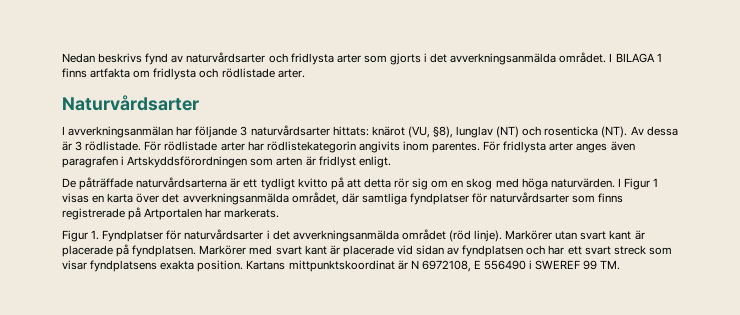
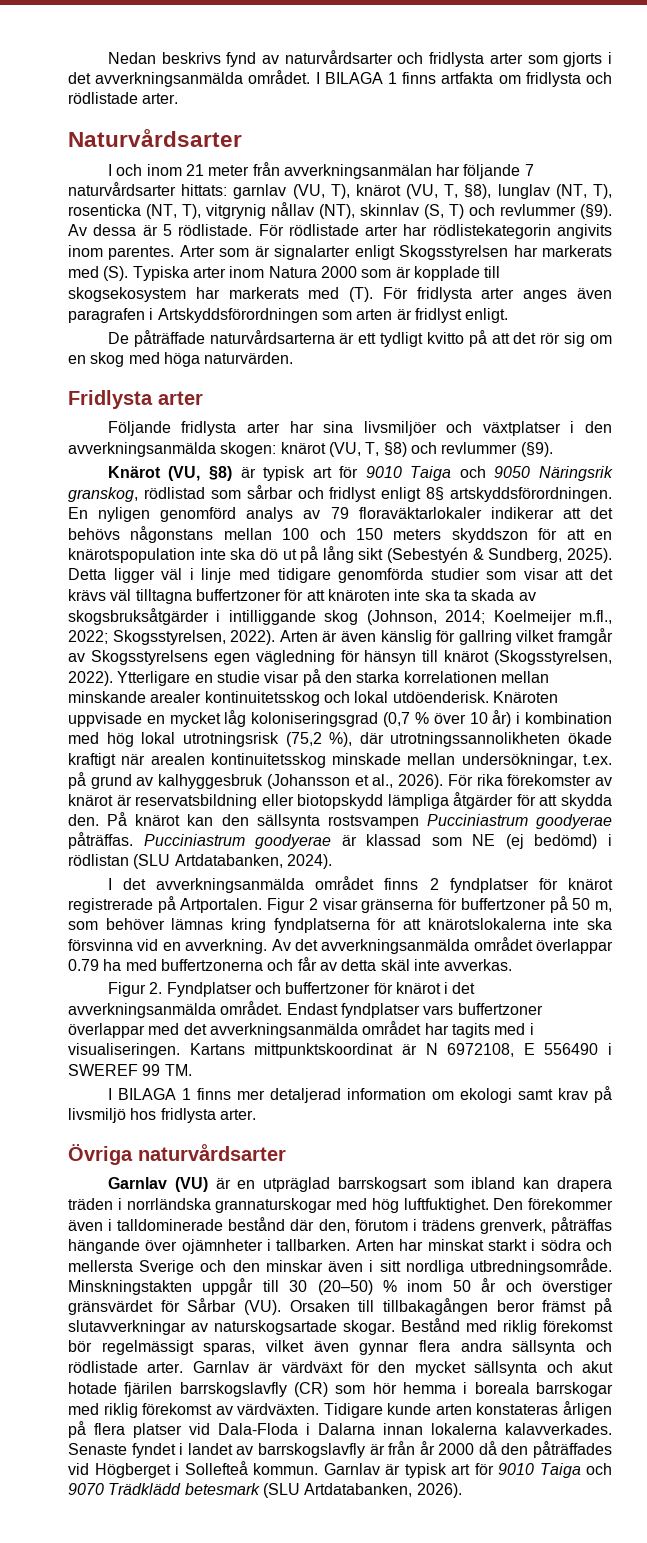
- I avverkningsanmälan har följande 3 naturvårdsarter hittats: knärot (VU, §8), lunglav (NT) och rosenticka (NT). Av dessa är 3 rödlistade.
+ I och inom 21 meter från avverkningsanmälan har följande 7 naturvårdsarter hittats: garnlav (VU, T), knärot (VU, T, §8), lunglav (NT, T), rosenticka (NT, T), vitgrynig nållav (NT), skinnlav (S, T) och revlummer (§9). Av dessa är 5 rödlistade.
- För fridlysta arter anges även paragrafen i Artskyddsförordningen som arten är fridlyst enligt.
+ Arter som är signalarter enligt Skogsstyrelsen har markerats med (S). Typiska arter inom Natura 2000 som är kopplade till skogsekosystem har markerats med (T). För fridlysta arter anges även paragrafen i Artskyddsförordningen som arten är fridlyst enligt.
- De påträffade naturvårdsarterna är ett tydligt kvitto på att detta rör sig om en skog med höga naturvärden. I Figur 1 visas en karta över det avverkningsanmälda området, där samtliga fyndplatser för naturvårdsarter som finns registrerade på Artportalen har markerats.
- Figur 1. Fyndplatser för naturvårdsarter i det avverkningsanmälda området (röd linje). Markörer utan svart kant är placerade på fyndplatsen. Markörer med svart kant är placerade vid sidan av fyndplatsen och har ett svart streck som visar fyndplatsens exakta position.
+ De påträffade naturvårdsarterna är ett tydligt kvitto på att det rör sig om en skog med höga naturvärden.
+ Fridlysta arter
+ Följande fridlysta arter har sina livsmiljöer och växtplatser i den avverkningsanmälda skogen: knärot (VU, T, §8) och revlummer (§9).
+ Knärot (VU, §8) är typisk art för 9010 Taiga och 9050 Näringsrik granskog, rödlistad som sårbar och fridlyst enligt 8§ artskyddsförordningen. En nyligen genomförd analys av 79 floraväktarlokaler indikerar att det behövs någonstans mellan 100 och 150 meters skyddszon för att en knärotspopulation inte ska dö ut på lång sikt (Sebestyén & Sundberg, 2025). Detta ligger väl i linje med tidigare genomförda studier som visar att det krävs väl tilltagna buffertzoner för att knäroten inte ska ta skada av skogsbruksåtgärder i intilliggande skog (Johnson, 2014; Koelmeijer m.fl., 2022; Skogsstyrelsen, 2022). Arten är även känslig för gallring vilket framgår av Skogsstyrelsens egen vägledning för hänsyn till knärot (Skogsstyrelsen, 2022). Ytterligare en studie visar på den starka korrelationen mellan minskande arealer kontinuitetsskog och lokal utdöenderisk. Knäroten uppvisade en mycket låg koloniseringsgrad (0,7 % över 10 år) i kombination med hög lokal utrotningsrisk (75,2 %), där utrotningssannolikheten ökade kraftigt när arealen kontinuitetsskog minskade mellan undersökningar, t.ex. på grund av kalhyggesbruk (Johansson et al., 2026). För rika förekomster av knärot är reservatsbildning eller biotopskydd lämpliga åtgärder för att skydda den. På knärot kan den sällsynta rostsvampen Pucciniastrum goodyerae påträffas. Pucciniastrum goodyerae är klassad som NE (ej bedömd) i rödlistan (SLU Artdatabanken, 2024).
+ I det avverkningsanmälda området finns 2 fyndplatser för knärot registrerade på Artportalen. Figur 2 visar gränserna för buffertzoner på 50 m, som behöver lämnas kring fyndplatserna för att knärotslokalerna inte ska försvinna vid en avverkning. Av det avverkningsanmälda området överlappar 0.79 ha med buffertzonerna och får av detta skäl inte avverkas.
+ Figur 2. Fyndplatser och buffertzoner för knärot i det avverkningsanmälda området. Endast fyndplatser vars buffertzoner överlappar med det avverkningsanmälda området har tagits med i visualiseringen.
+ I BILAGA 1 finns mer detaljerad information om ekologi samt krav på livsmiljö hos fridlysta arter.
+ Övriga naturvårdsarter
+ Garnlav (VU) är en utpräglad barrskogsart som ibland kan drapera träden i norrländska grannaturskogar med hög luftfuktighet. Den förekommer även i talldominerade bestånd där den, förutom i trädens grenverk, påträffas hängande över ojämnheter i tallbarken. Arten har minskat starkt i södra och mellersta Sverige och den minskar även i sitt nordliga utbredningsområde. Minskningstakten uppgår till 30 (20–50) % inom 50 år och överstiger gränsvärdet för Sårbar (VU). Orsaken till tillbakagången beror främst på slutavverkningar av naturskogsartade skogar. Bestånd med riklig förekomst bör regelmässigt sparas, vilket även gynnar flera andra sällsynta och rödlistade arter. Garnlav är värdväxt för den mycket sällsynta och akut hotade fjärilen barrskogslavfly (CR) som hör hemma i boreala barrskogar med riklig förekomst av värdväxten. Tidigare kunde arten konstateras årligen på flera platser vid Dala-Floda i Dalarna innan lokalerna kalavverkades. Senaste fyndet i landet av barrskogslavfly är från år 2000 då den påträffades vid Högberget i Sollefteå kommun. Garnlav är typisk art för 9010 Taiga och 9070 Trädklädd betesmark (SLU Artdatabanken, 2026).

